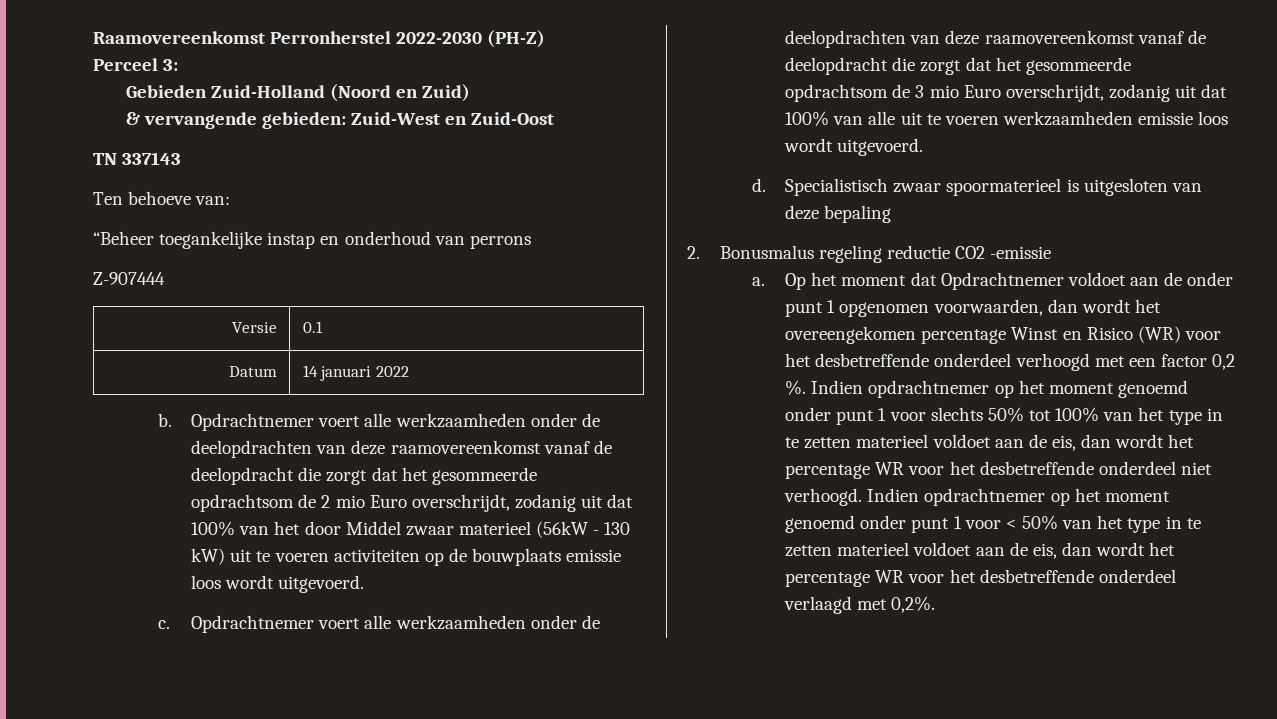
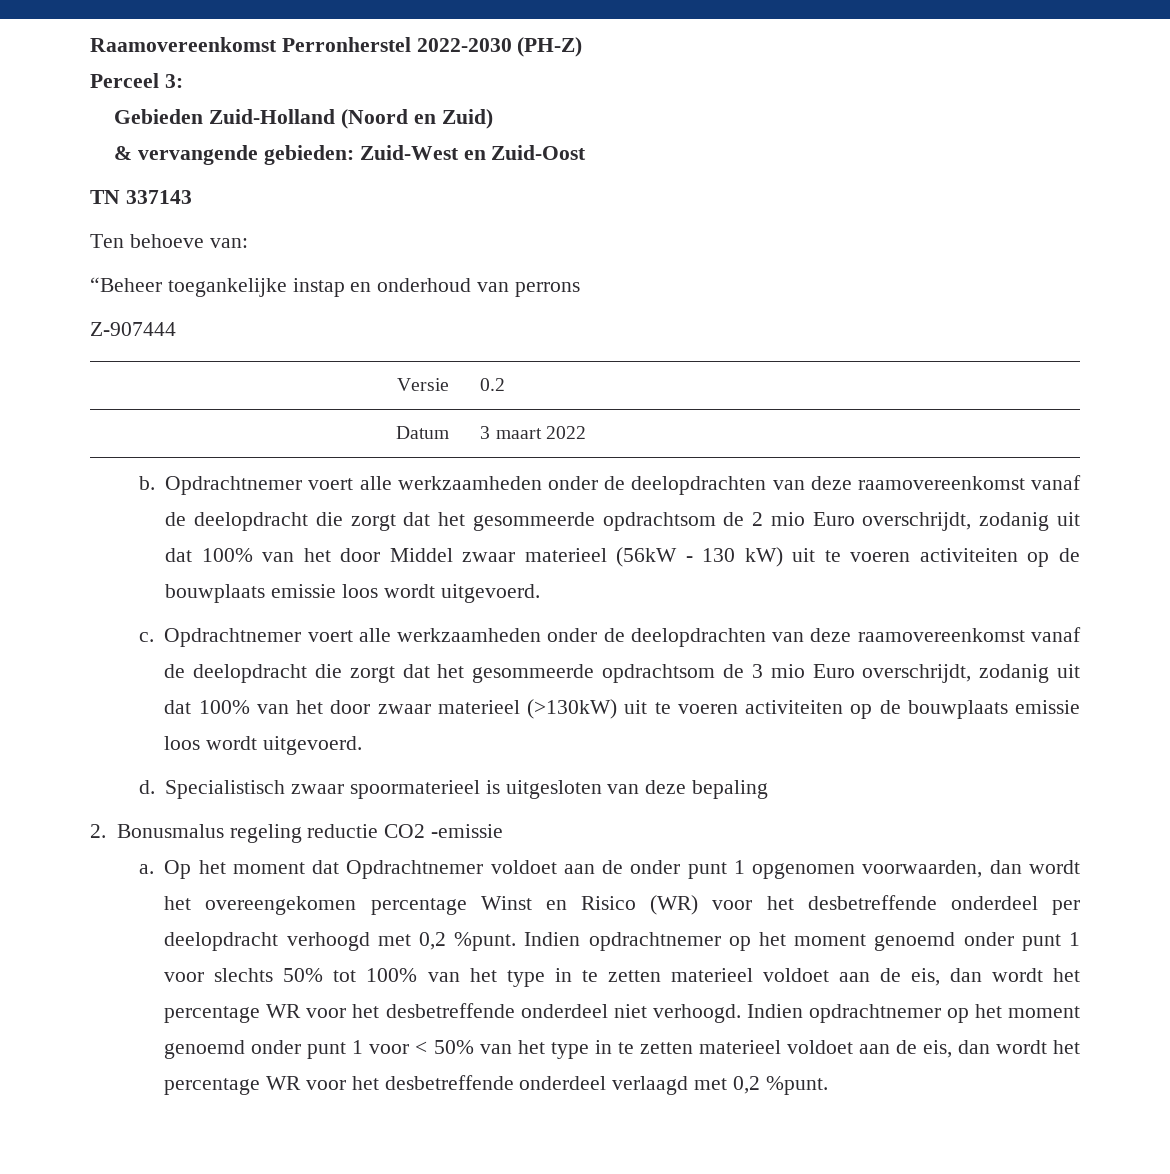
- Versie | 0.1
+ Versie | 0.2
- Datum | 14 januari 2022
+ Datum | 3 maart 2022
- Opdrachtnemer voert alle werkzaamheden onder de deelopdrachten van deze raamovereenkomst vanaf de deelopdracht die zorgt dat het gesommeerde opdrachtsom de 3 mio Euro overschrijdt, zodanig uit dat 100% van alle uit te voeren werkzaamheden emissie loos wordt uitgevoerd.
+ Opdrachtnemer voert alle werkzaamheden onder de deelopdrachten van deze raamovereenkomst vanaf de deelopdracht die zorgt dat het gesommeerde opdrachtsom de 3 mio Euro overschrijdt, zodanig uit dat 100% van het door zwaar materieel (>130kW) uit te voeren activiteiten op de bouwplaats emissie loos wordt uitgevoerd.
- Op het moment dat Opdrachtnemer voldoet aan de onder punt 1 opgenomen voorwaarden, dan wordt het overeengekomen percentage Winst en Risico (WR) voor het desbetreffende onderdeel verhoogd met een factor 0,2 %.
+ Op het moment dat Opdrachtnemer voldoet aan de onder punt 1 opgenomen voorwaarden, dan wordt het overeengekomen percentage Winst en Risico (WR) voor het desbetreffende onderdeel per deelopdracht verhoogd met 0,2 %punt.
- Indien opdrachtnemer op het moment genoemd onder punt 1 voor < 50% van het type in te zetten materieel voldoet aan de eis, dan wordt het percentage WR voor het desbetreffende onderdeel verlaagd met 0,2%.
+ Indien opdrachtnemer op het moment genoemd onder punt 1 voor < 50% van het type in te zetten materieel voldoet aan de eis, dan wordt het percentage WR voor het desbetreffende onderdeel verlaagd met 0,2 %punt.

